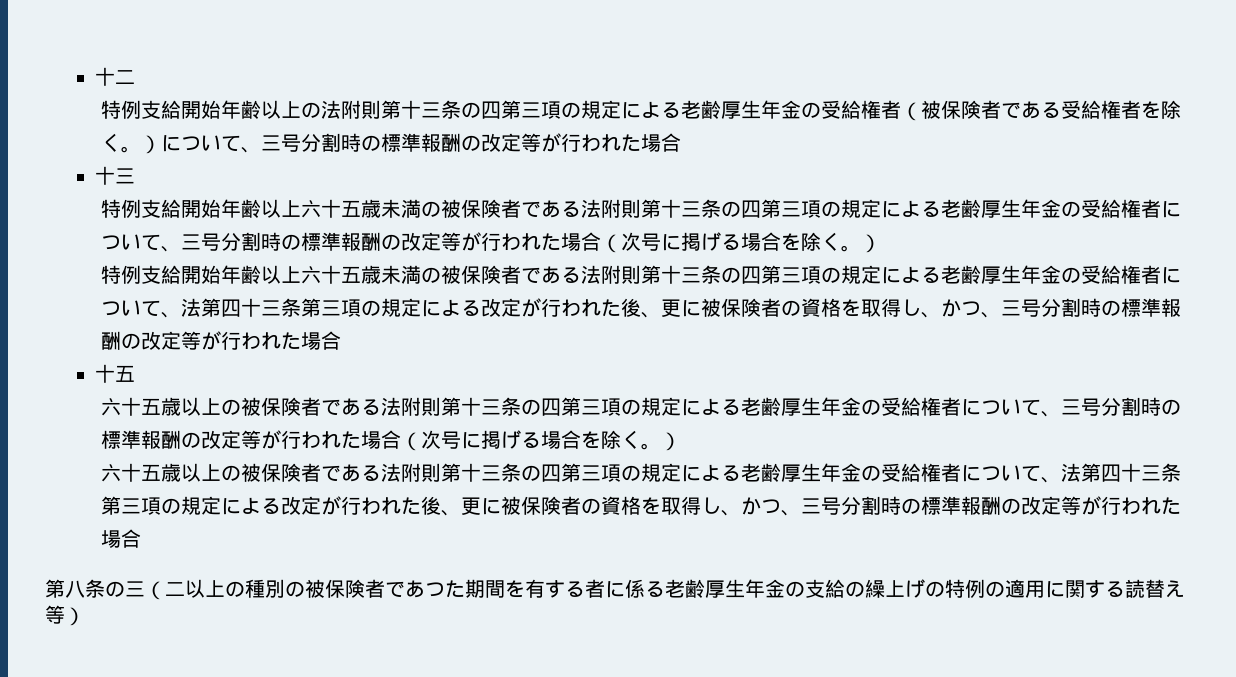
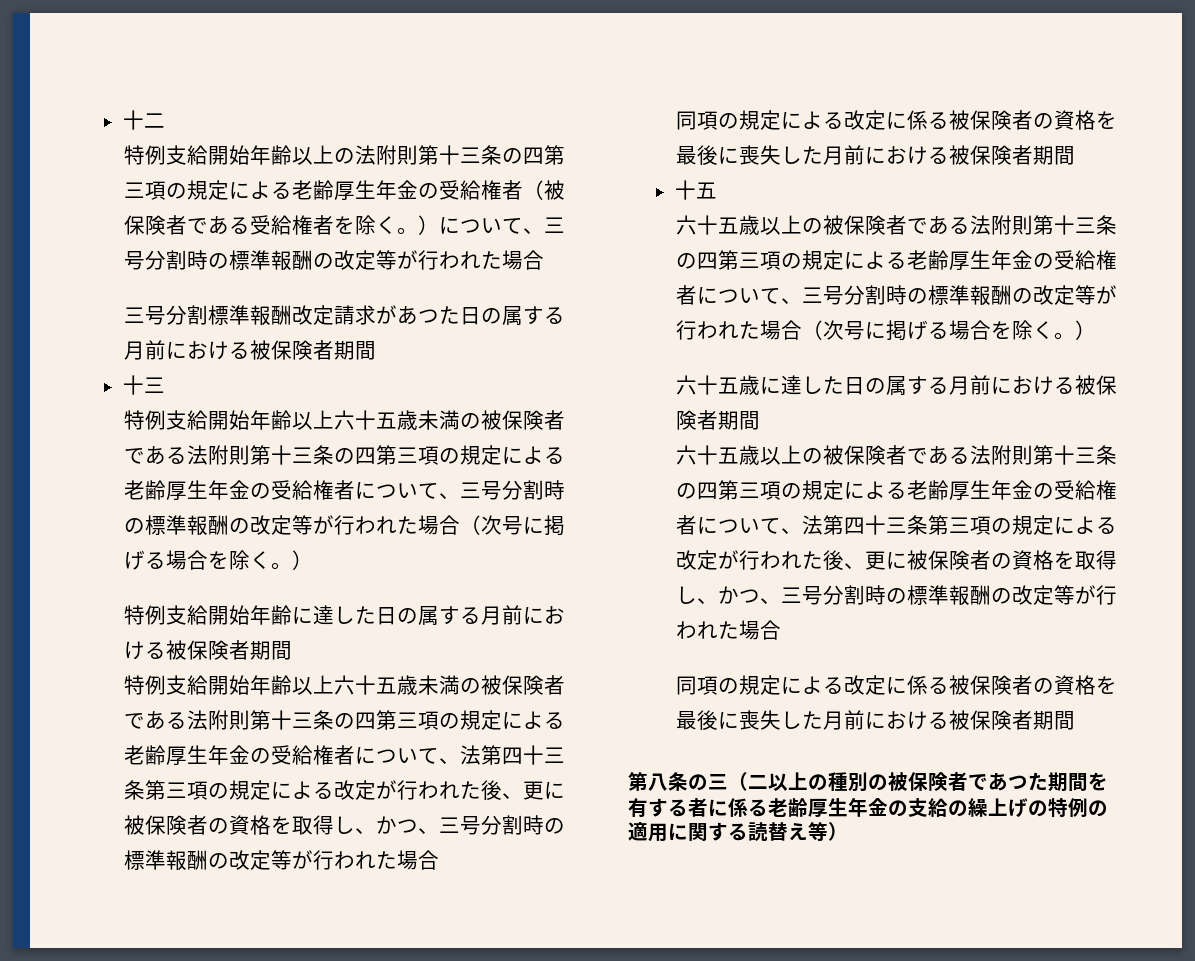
+ 三号分割標準報酬改定請求があつた日の属する月前における被保険者期間
+ 特例支給開始年齢に達した日の属する月前における被保険者期間
  特例支給開始年齢以上六十五歳未満の被保険者である法附則第十三条の四第三項の規定による老齢厚生年金の受給権者について、法第四十三条第三項の規定による改定が行われた後、更に被保険者の資格を取得し、かつ、三号分割時の標準報酬の改定等が行われた場合
+ 同項の規定による改定に係る被保険者の資格を最後に喪失した月前における被保険者期間
+ 六十五歳に達した日の属する月前における被保険者期間
  六十五歳以上の被保険者である法附則第十三条の四第三項の規定による老齢厚生年金の受給権者について、法第四十三条第三項の規定による改定が行われた後、更に被保険者の資格を取得し、かつ、三号分割時の標準報酬の改定等が行われた場合
+ 同項の規定による改定に係る被保険者の資格を最後に喪失した月前における被保険者期間

